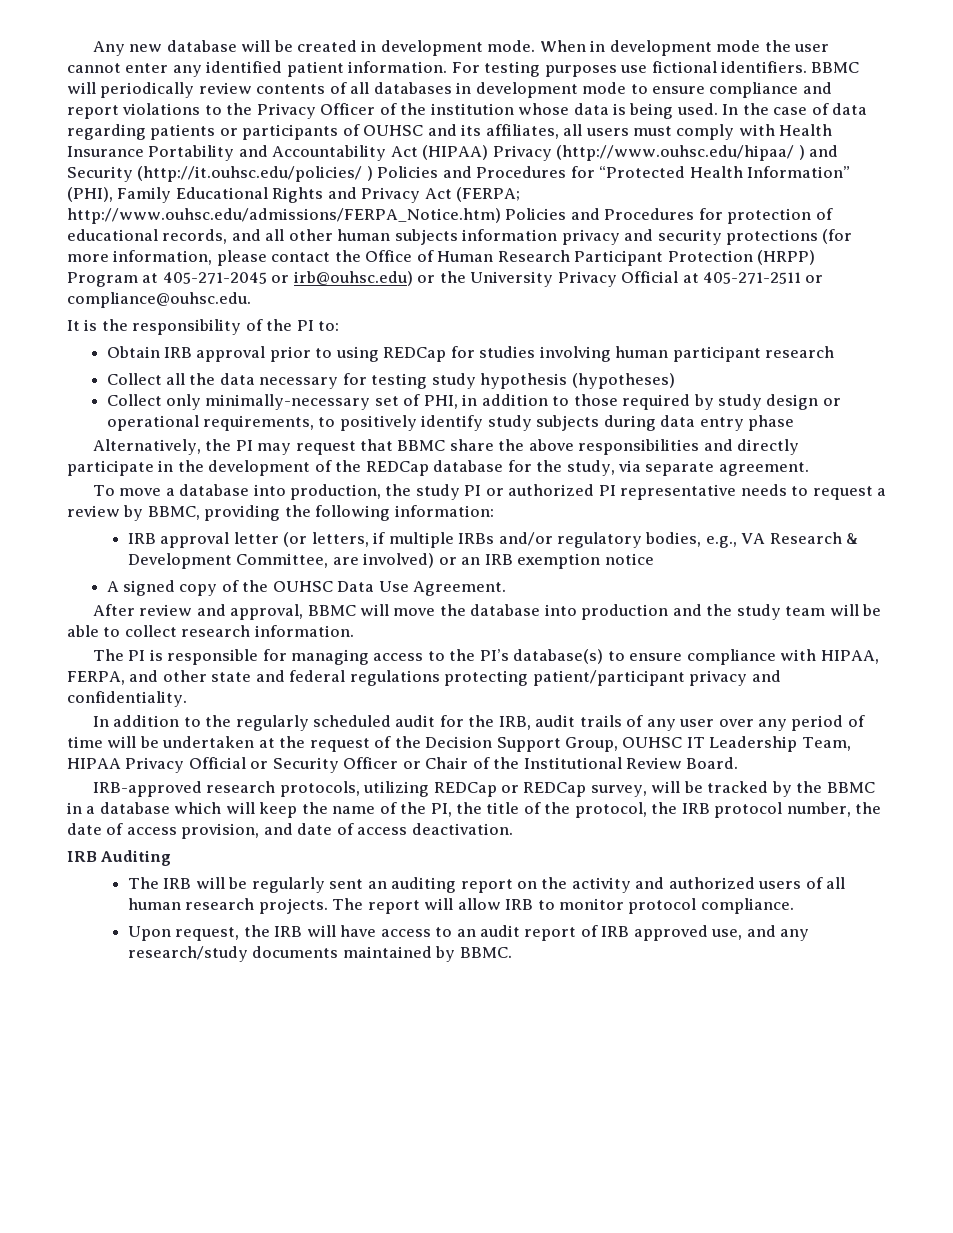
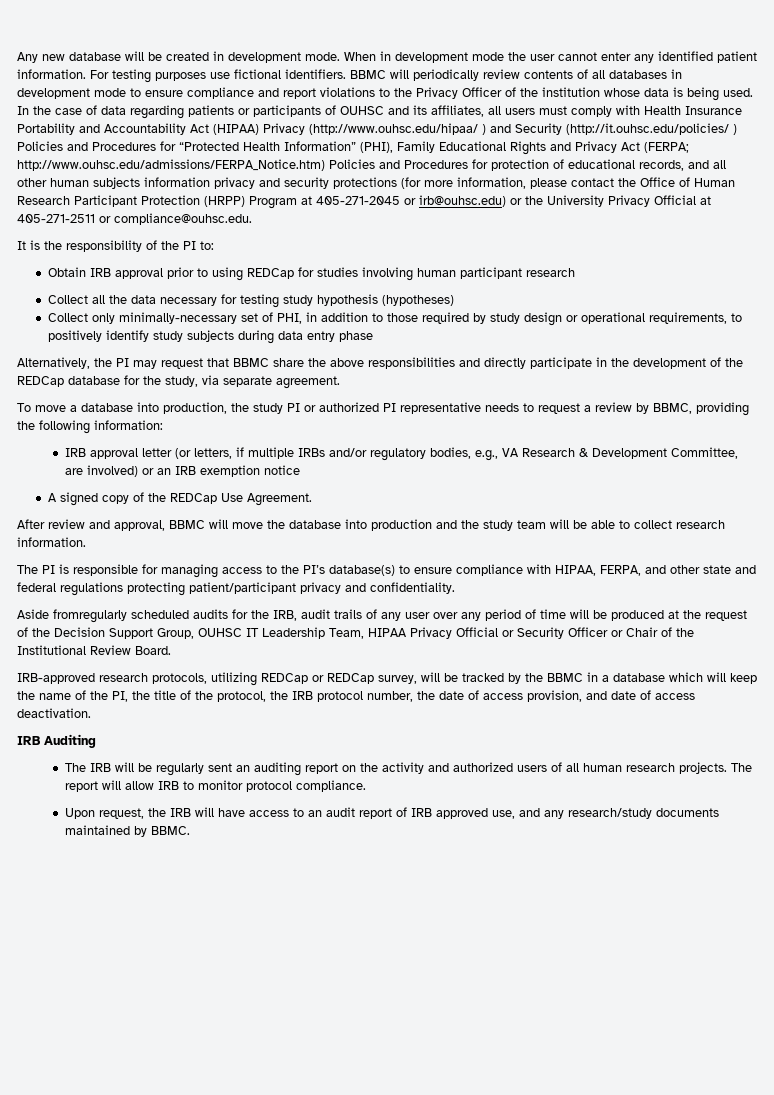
- A signed copy of the OUHSC Data Use Agreement.
+ A signed copy of the REDCap Use Agreement.
- In addition to the regularly scheduled audit for the IRB, audit trails of any user over any period of time will be undertaken at the request of the Decision Support Group, OUHSC IT Leadership Team, HIPAA Privacy Official or Security Officer or Chair of the Institutional Review Board.
+ Aside fromregularly scheduled audits for the IRB, audit trails of any user over any period of time will be produced at the request of the Decision Support Group, OUHSC IT Leadership Team, HIPAA Privacy Official or Security Officer or Chair of the Institutional Review Board.

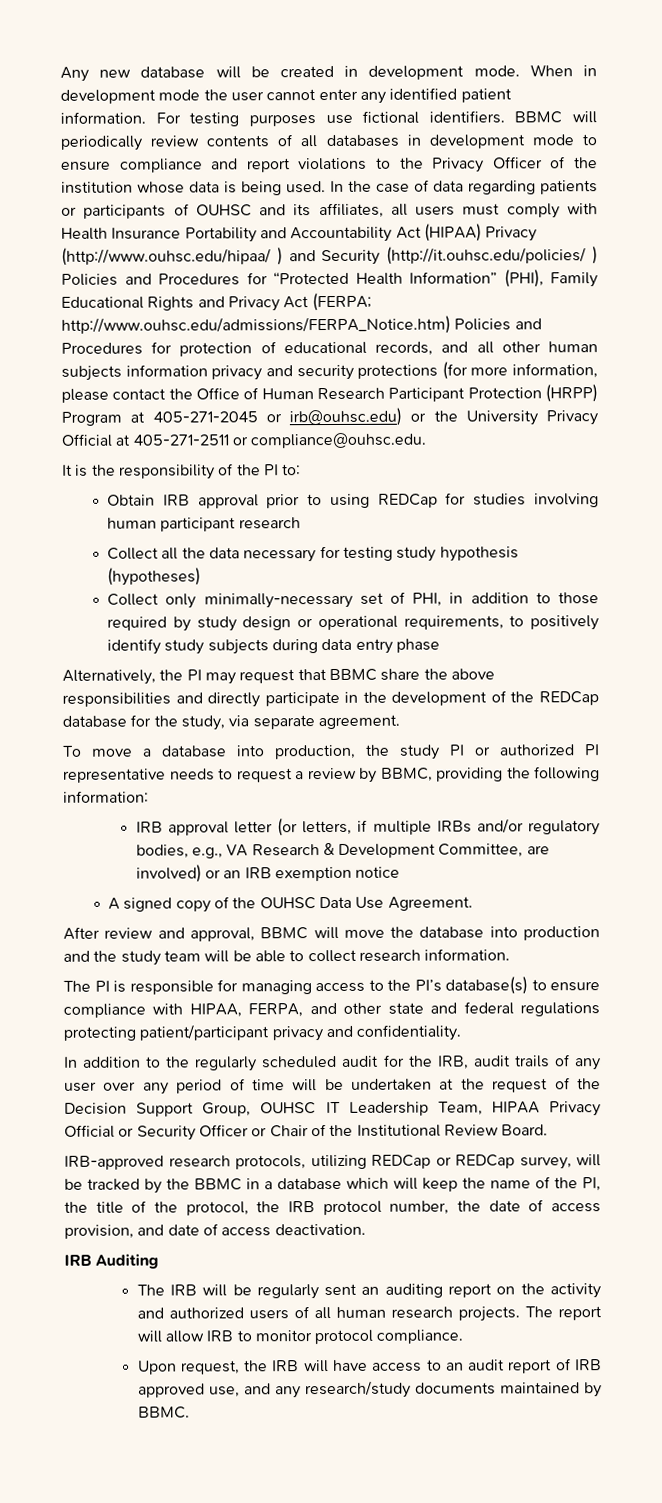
- A signed copy of the REDCap Use Agreement.
+ A signed copy of the OUHSC Data Use Agreement.
- Aside fromregularly scheduled audits for the IRB, audit trails of any user over any period of time will be produced at the request of the Decision Support Group, OUHSC IT Leadership Team, HIPAA Privacy Official or Security Officer or Chair of the Institutional Review Board.
+ In addition to the regularly scheduled audit for the IRB, audit trails of any user over any period of time will be undertaken at the request of the Decision Support Group, OUHSC IT Leadership Team, HIPAA Privacy Official or Security Officer or Chair of the Institutional Review Board.

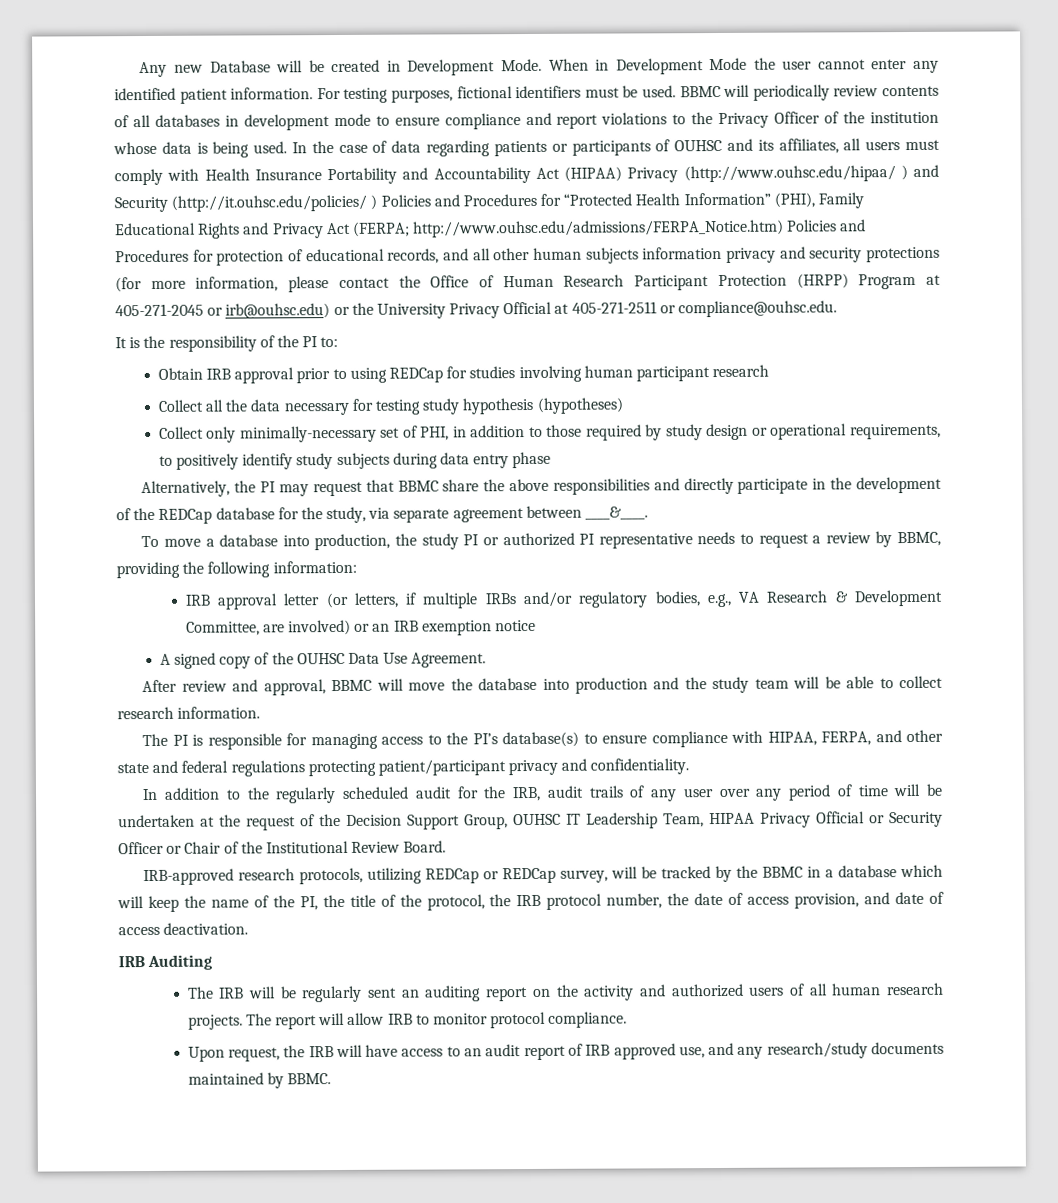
- Any new database will be created in development mode. When in development mode the user cannot enter any identified patient information.
+ Any new Database will be created in Development Mode. When in Development Mode the user cannot enter any identified patient information.
- For testing purposes use fictional identifiers.
+ For testing purposes, fictional identifiers must be used.
- Alternatively, the PI may request that BBMC share the above responsibilities and directly participate in the development of the REDCap database for the study, via separate agreement.
+ Alternatively, the PI may request that BBMC share the above responsibilities and directly participate in the development of the REDCap database for the study, via separate agreement between ____&____.

